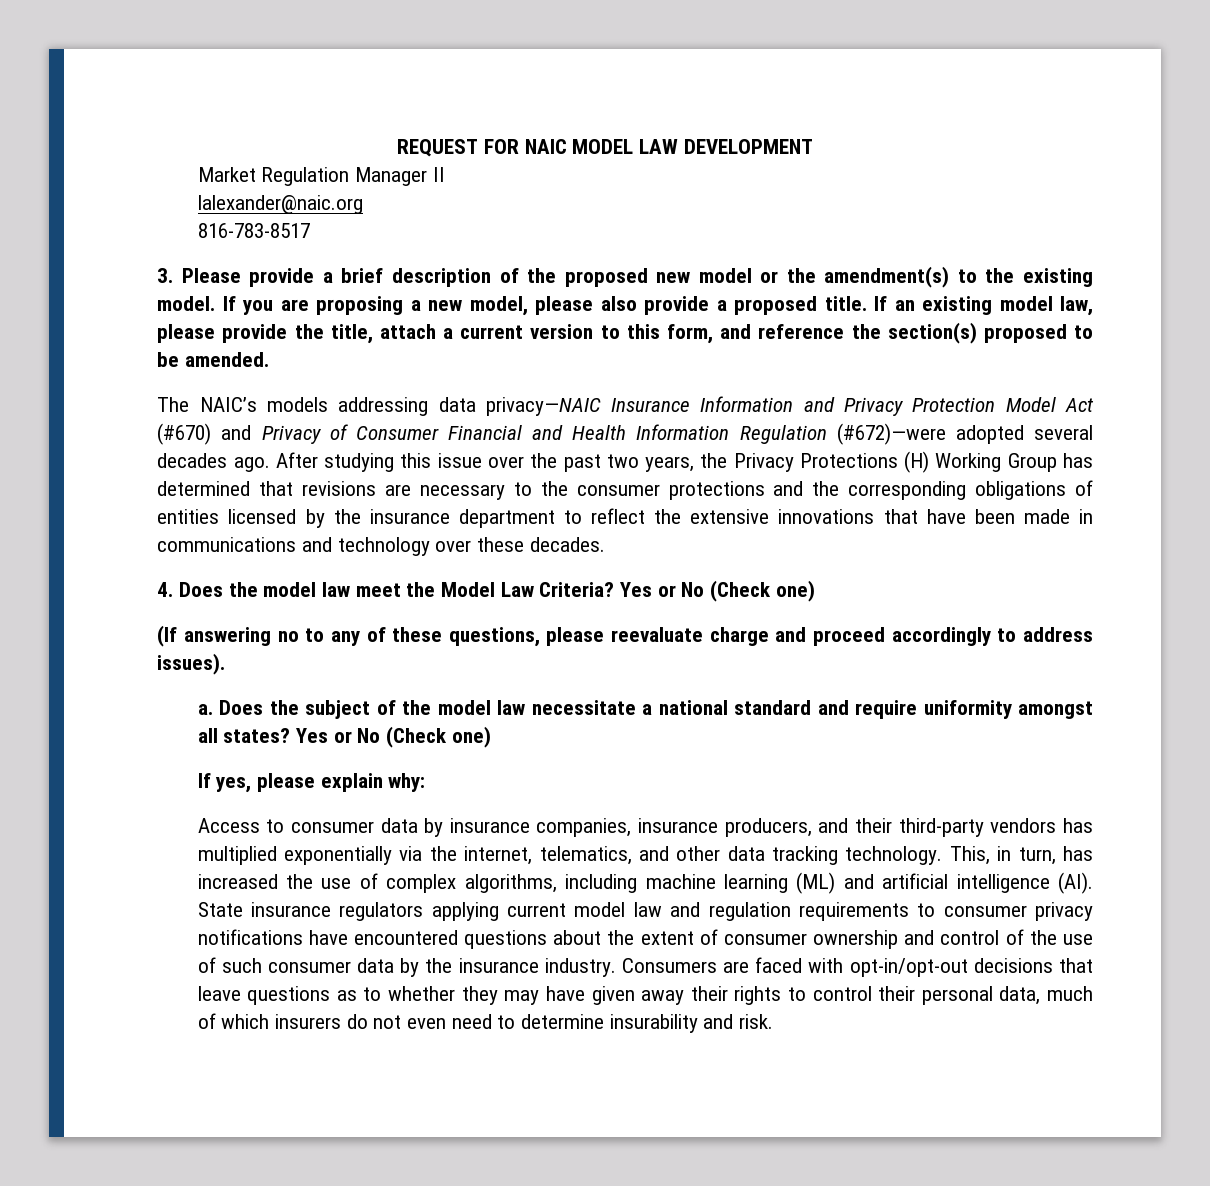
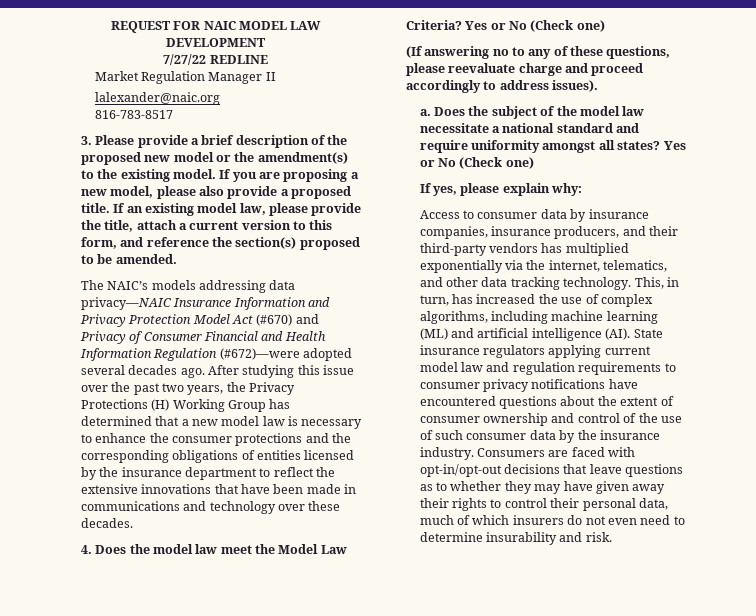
+ 7/27/22 REDLINE
- After studying this issue over the past two years, the Privacy Protections (H) Working Group has determined that revisions are necessary to the consumer protections and the corresponding obligations of entities licensed by the insurance department to reflect the extensive innovations that have been made in communications and technology over these decades.
+ After studying this issue over the past two years, the Privacy Protections (H) Working Group has determined that a new model law is necessary to enhance the consumer protections and the corresponding obligations of entities licensed by the insurance department to reflect the extensive innovations that have been made in communications and technology over these decades.

